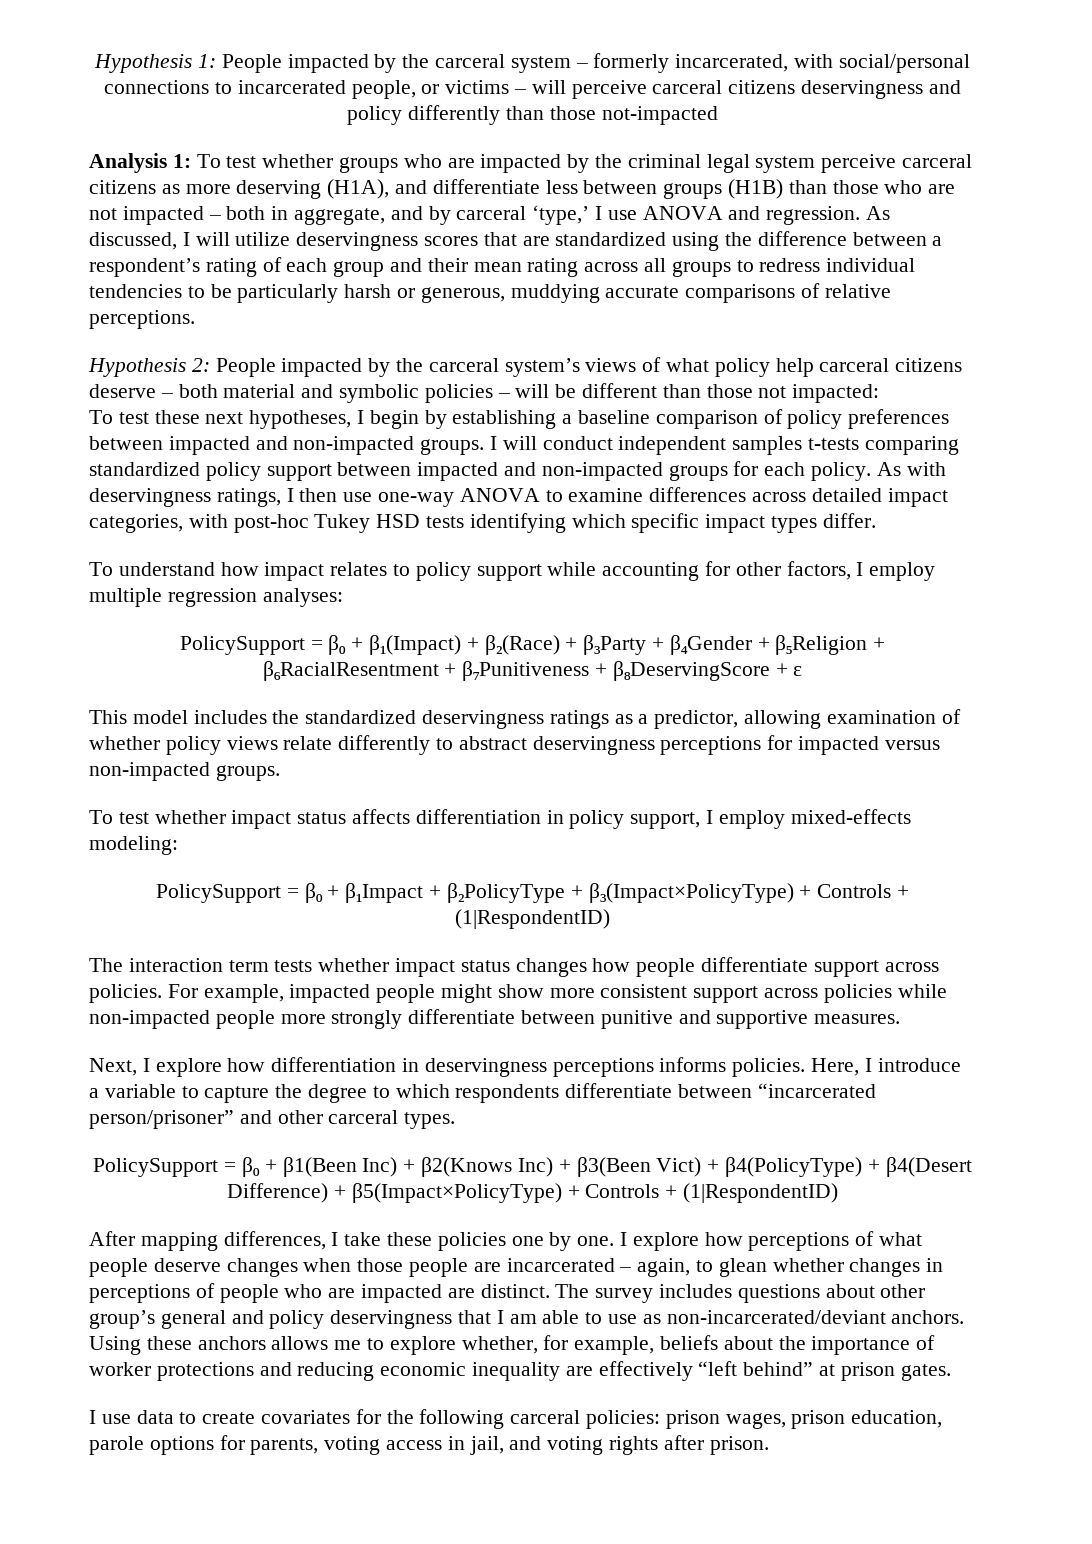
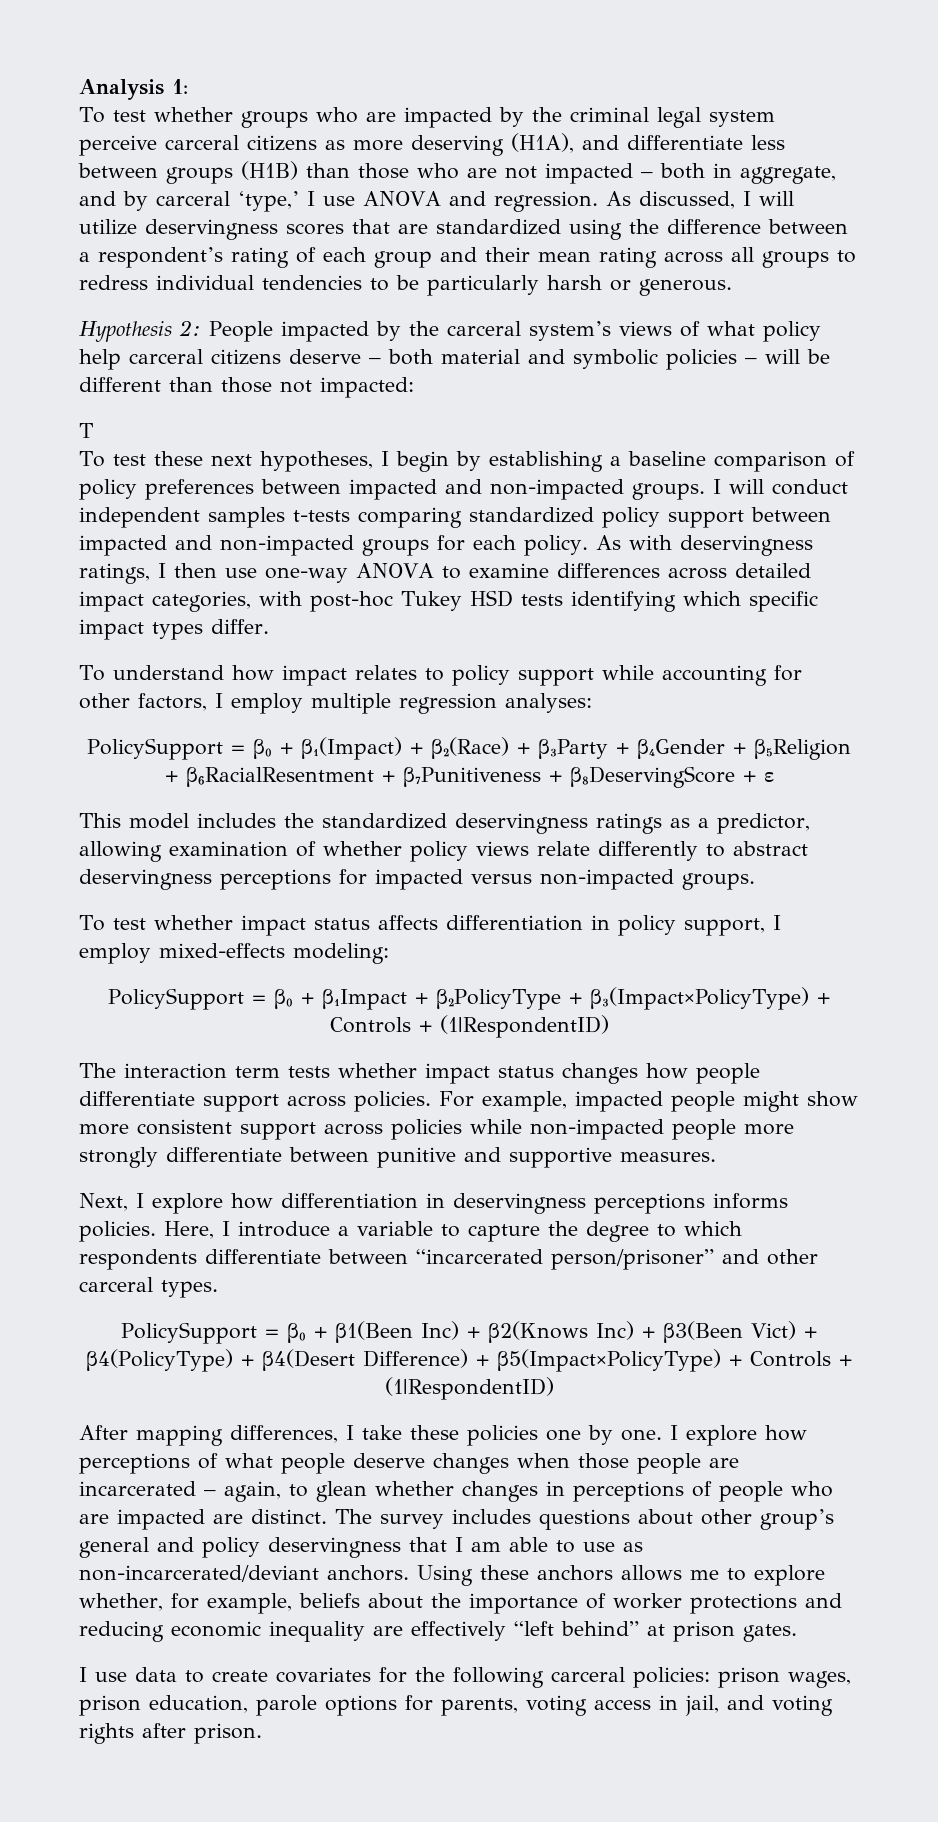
- Hypothesis 1: People impacted by the carceral system – formerly incarcerated, with social/personal connections to incarcerated people, or victims – will perceive carceral citizens deservingness and policy differently than those not-impacted
- Analysis 1: To test whether groups who are impacted by the criminal legal system perceive carceral citizens as more deserving (H1A), and differentiate less between groups (H1B) than those who are not impacted – both in aggregate, and by carceral ‘type,’ I use ANOVA and regression.
+ Analysis 1:
+ To test whether groups who are impacted by the criminal legal system perceive carceral citizens as more deserving (H1A), and differentiate less between groups (H1B) than those who are not impacted – both in aggregate, and by carceral ‘type,’ I use ANOVA and regression.
- As discussed, I will utilize deservingness scores that are standardized using the difference between a respondent’s rating of each group and their mean rating across all groups to redress individual tendencies to be particularly harsh or generous, muddying accurate comparisons of relative perceptions.
+ As discussed, I will utilize deservingness scores that are standardized using the difference between a respondent’s rating of each group and their mean rating across all groups to redress individual tendencies to be particularly harsh or generous.
+ T

